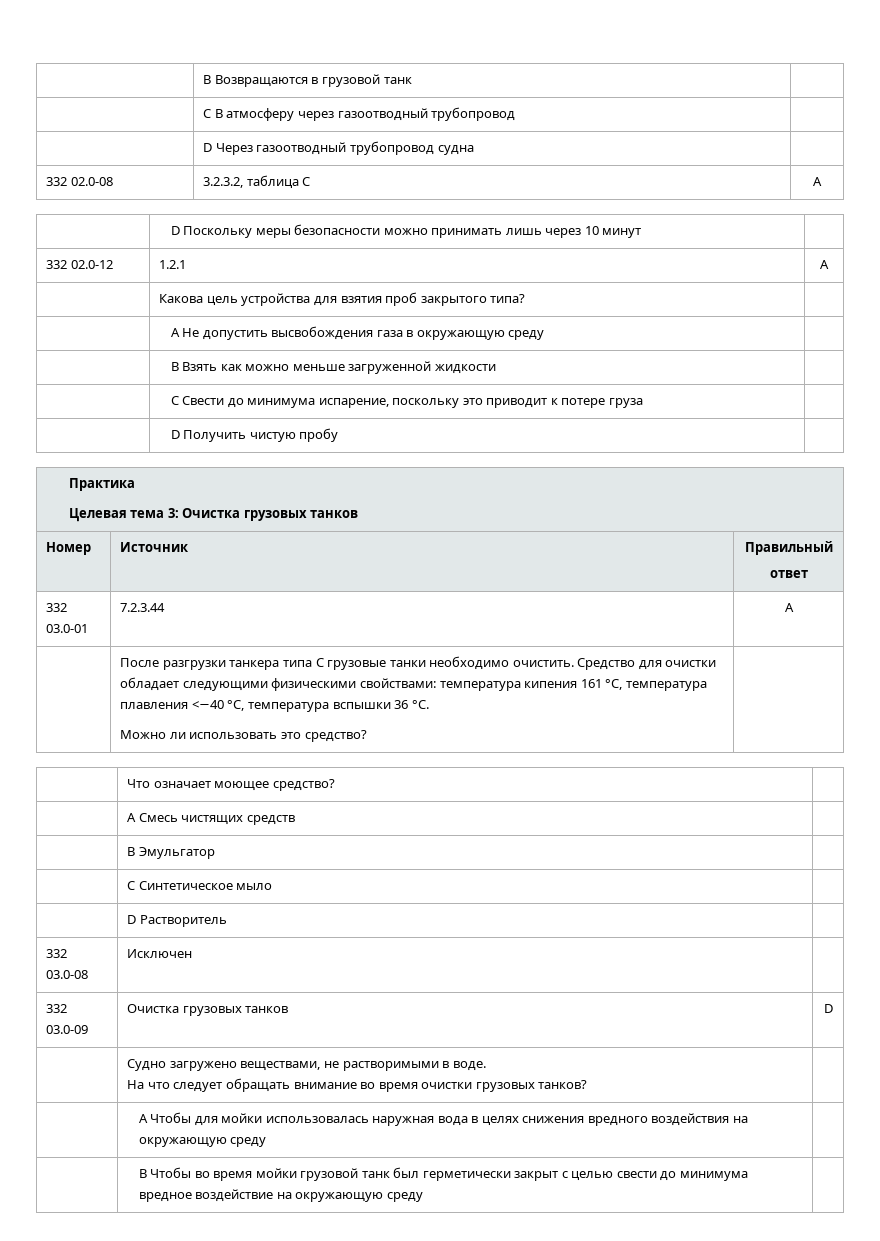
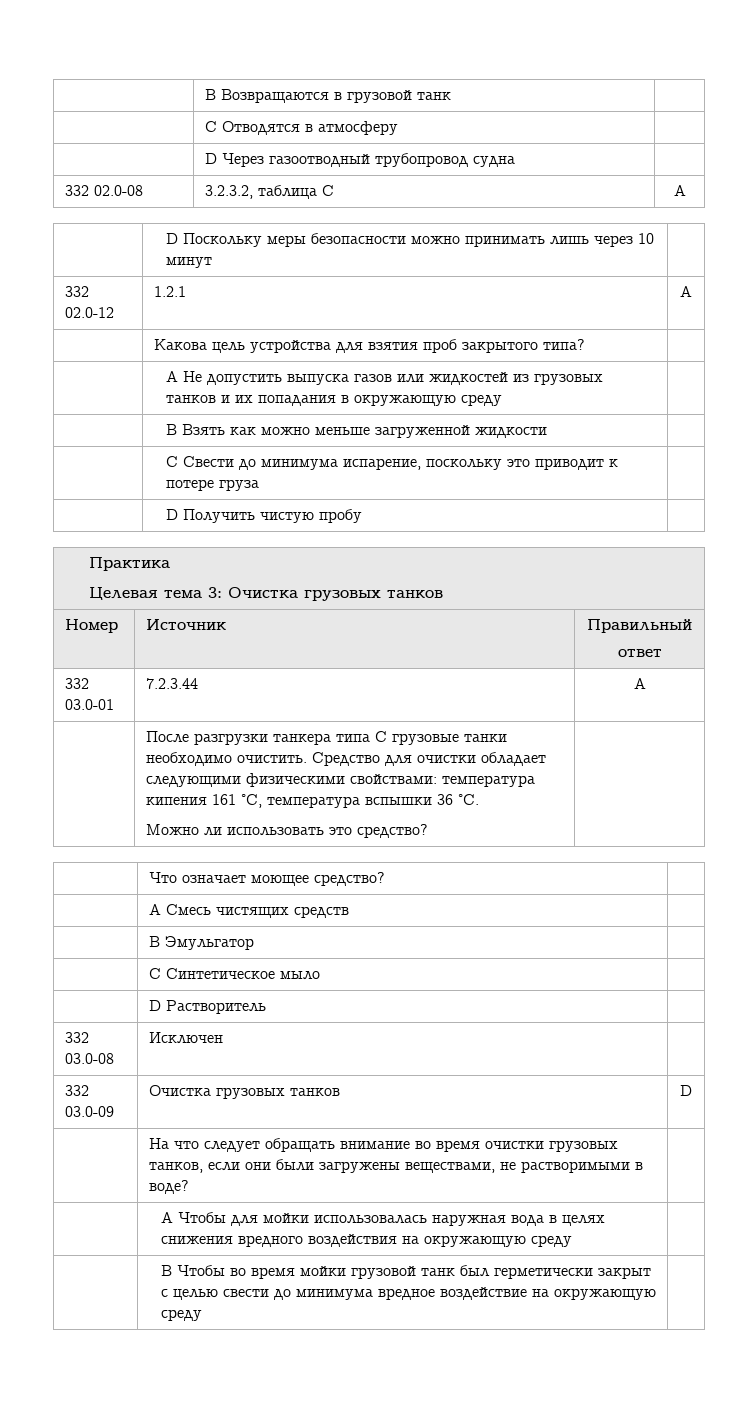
- | С В атмосферу через газоотводный трубопровод |
+ | С Отводятся в атмосферу |
- | А Не допустить высвобождения газа в окружающую среду |
+ | А Не допустить выпуска газов или жидкостей из грузовых танков и их попадания в окружающую среду |
- | После разгрузки танкера типа С грузовые танки необходимо очистить. Средство для очистки обладает следующими физическими свойствами: температура кипения 161 °С, температура плавления <−40 °С, температура вспышки 36 °С.
+ | После разгрузки танкера типа С грузовые танки необходимо очистить. Средство для очистки обладает следующими физическими свойствами: температура кипения 161 °С, температура вспышки 36 °С.
- | Судно загружено веществами, не растворимыми в воде.
- На что следует обращать внимание во время очистки грузовых танков? |
+ | На что следует обращать внимание во время очистки грузовых танков, если они были загружены веществами, не растворимыми в воде? |

